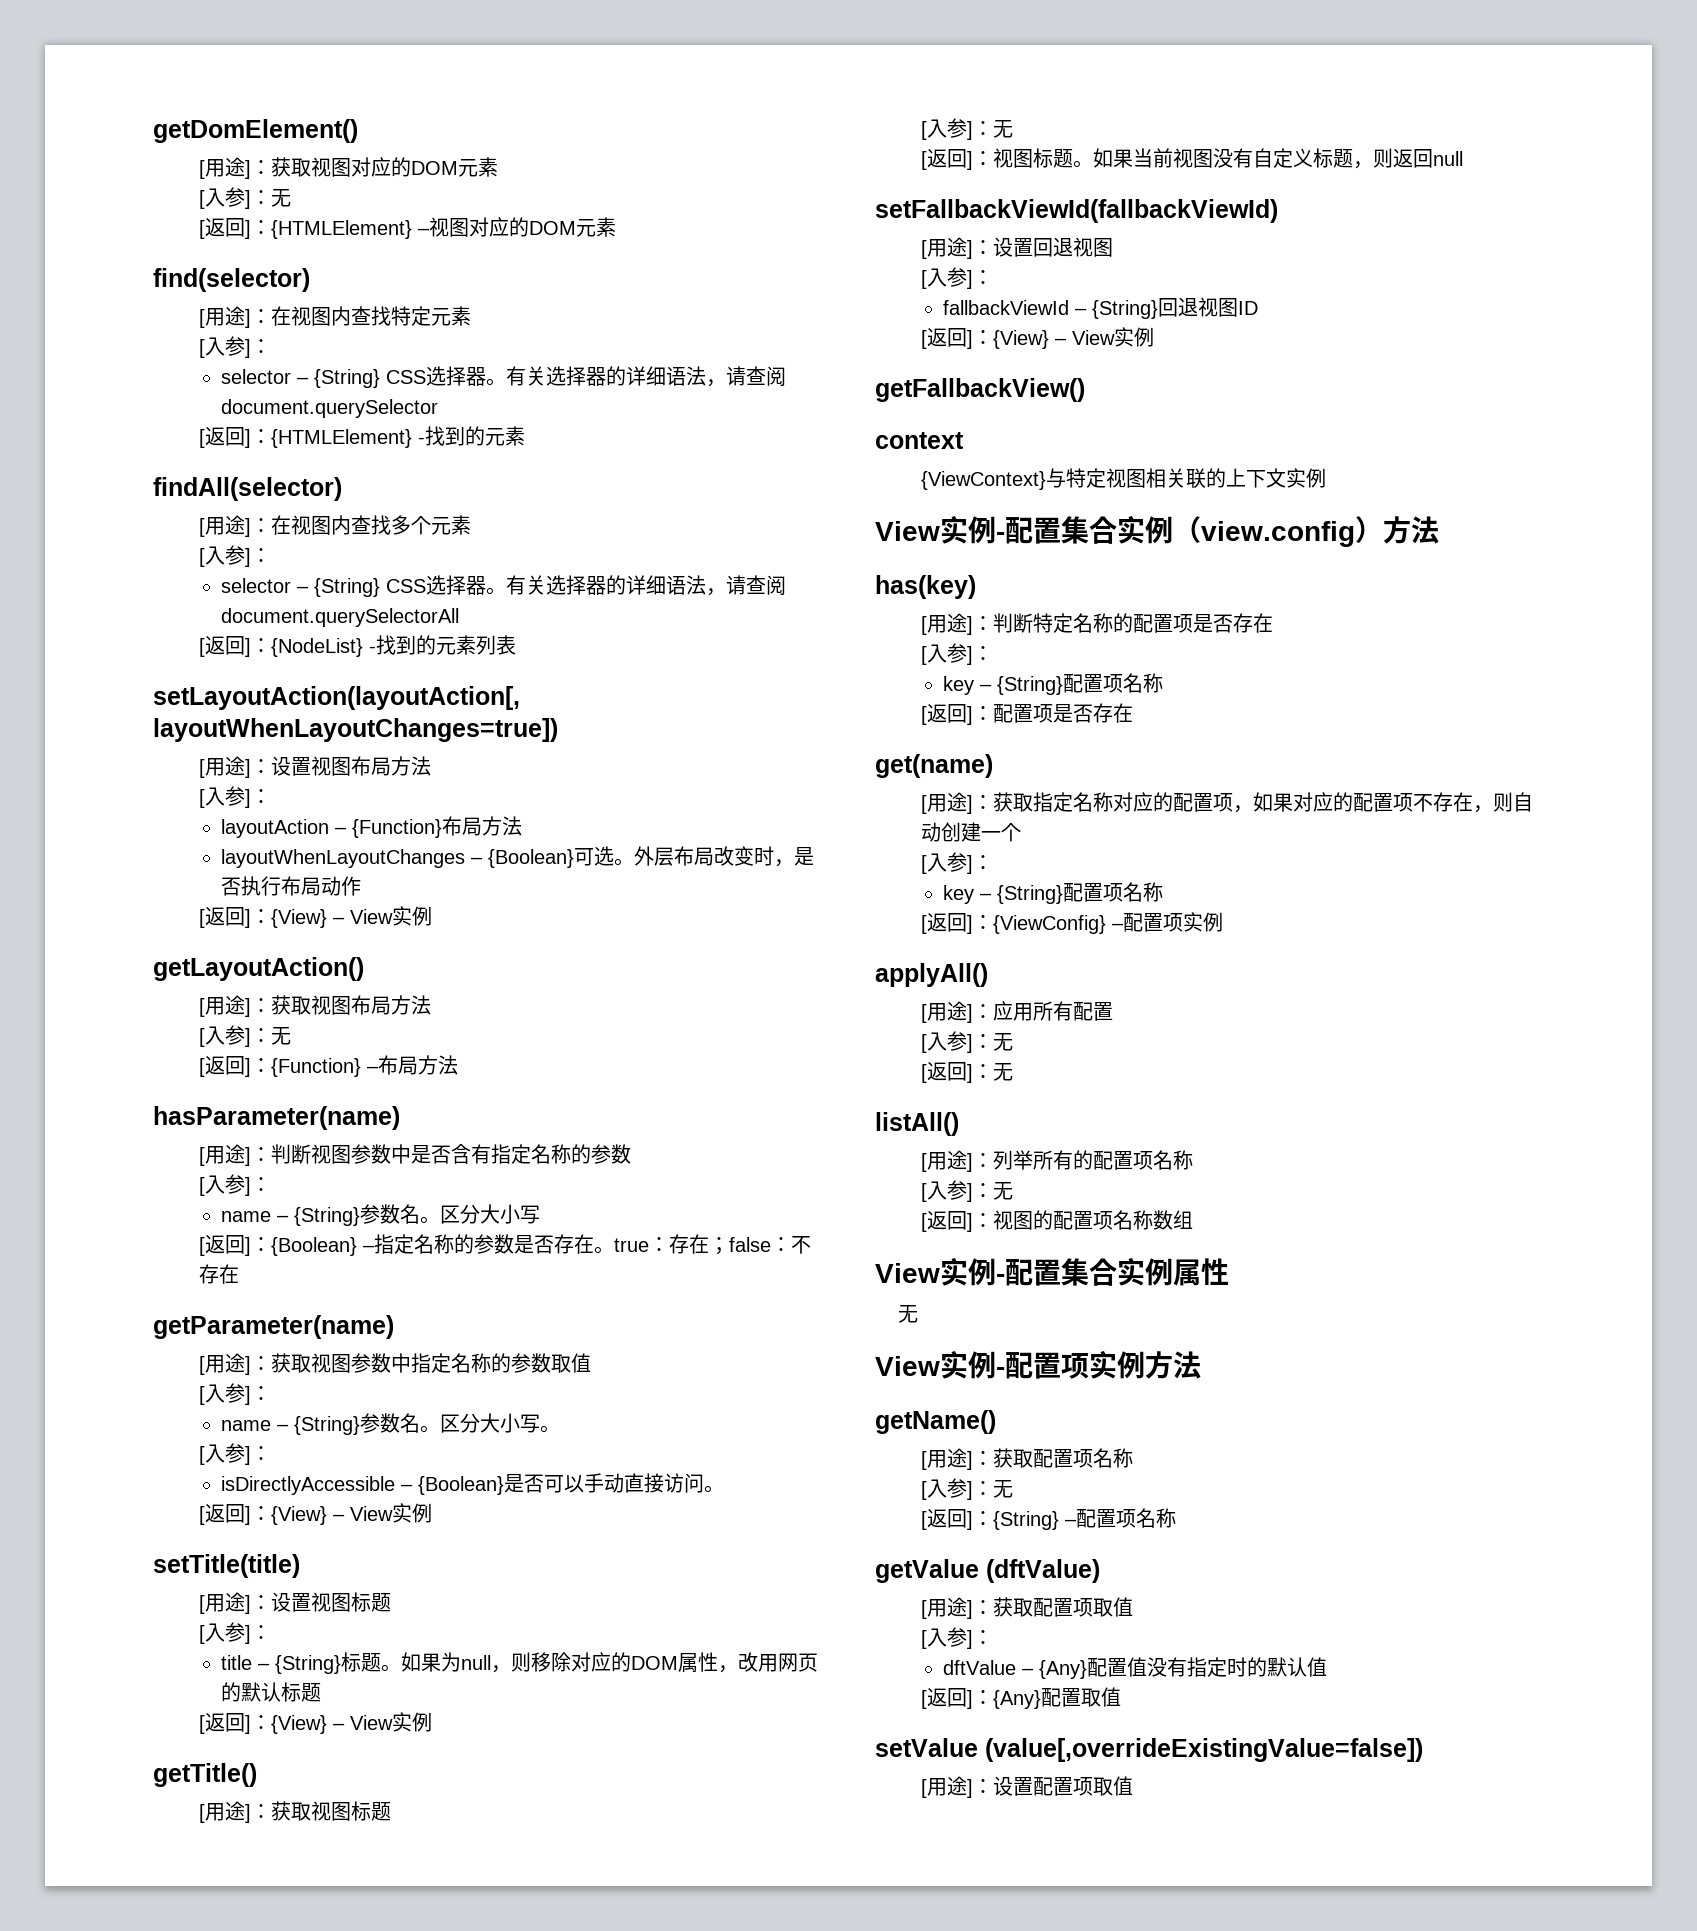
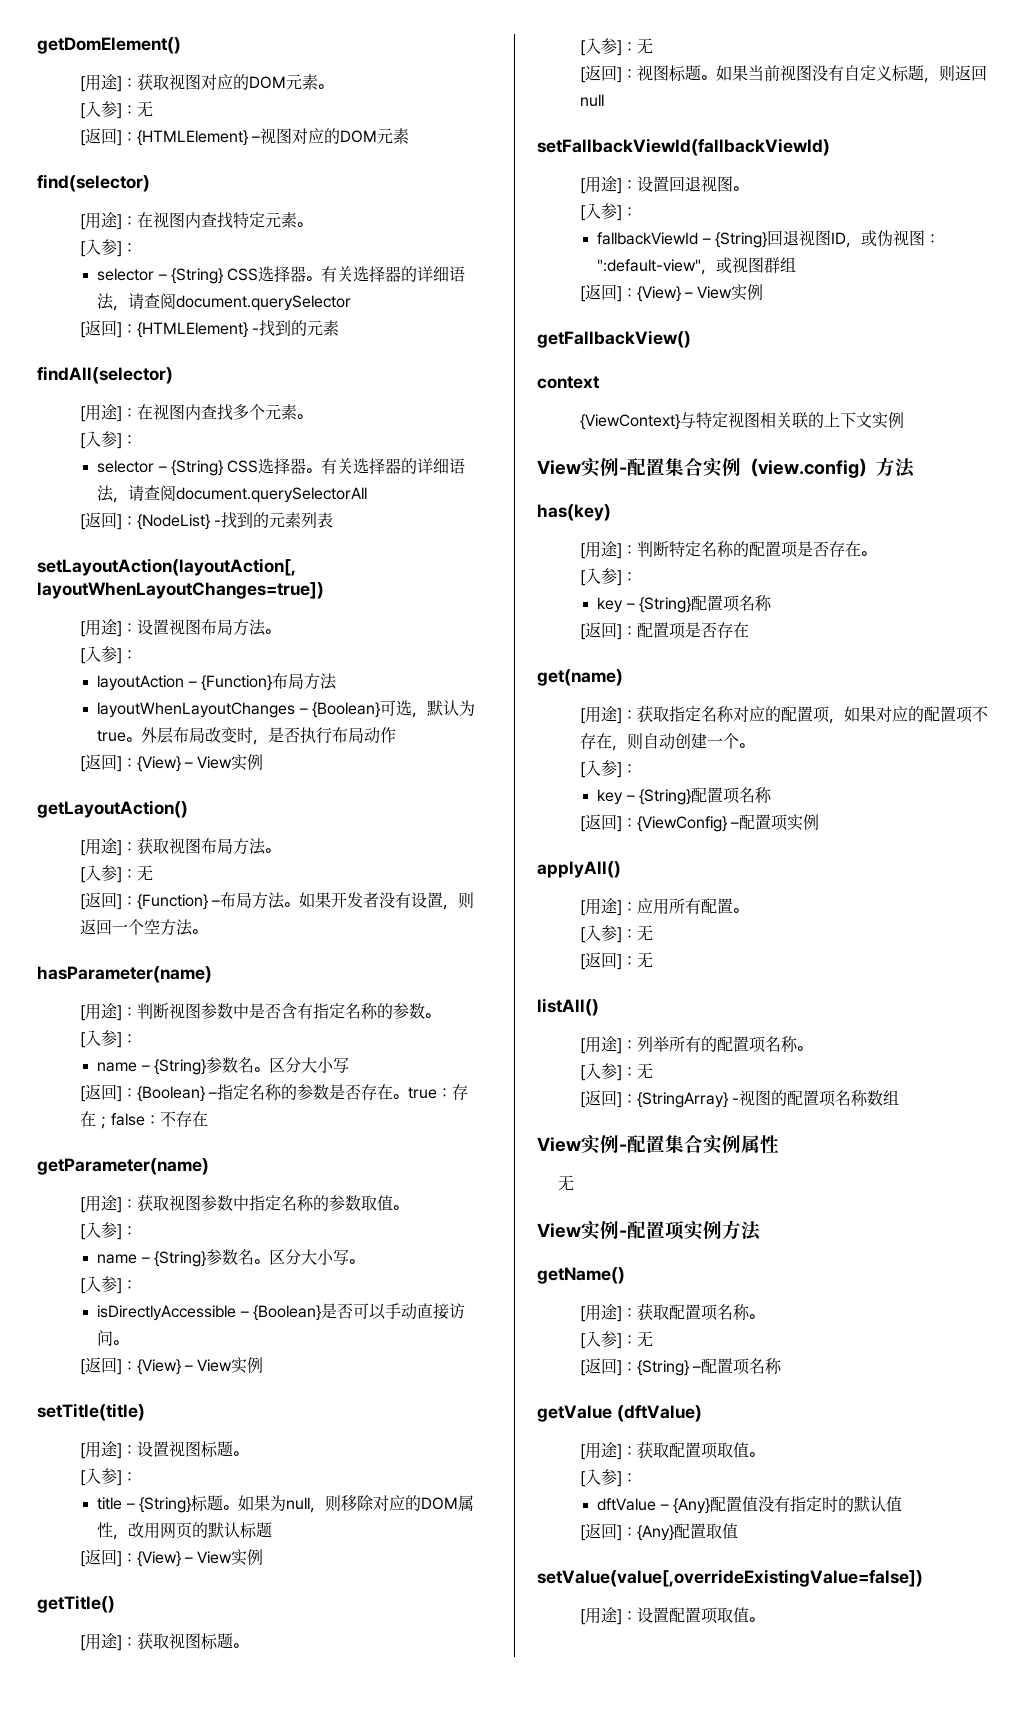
- [用途]：获取视图对应的DOM元素
+ [用途]：获取视图对应的DOM元素。
- [用途]：在视图内查找特定元素
+ [用途]：在视图内查找特定元素。
- [用途]：在视图内查找多个元素
+ [用途]：在视图内查找多个元素。
- [用途]：设置视图布局方法
+ [用途]：设置视图布局方法。
- layoutWhenLayoutChanges – {Boolean}可选。
+ layoutWhenLayoutChanges – {Boolean}可选，默认为true。
- [用途]：获取视图布局方法
+ [用途]：获取视图布局方法。
- [返回]：{Function} –布局方法
+ [返回]：{Function} –布局方法。如果开发者没有设置，则返回一个空方法。
- [用途]：判断视图参数中是否含有指定名称的参数
+ [用途]：判断视图参数中是否含有指定名称的参数。
- [用途]：获取视图参数中指定名称的参数取值
+ [用途]：获取视图参数中指定名称的参数取值。
- [用途]：设置视图标题
+ [用途]：设置视图标题。
- [用途]：获取视图标题
+ [用途]：获取视图标题。
- [用途]：设置回退视图
+ [用途]：设置回退视图。
- fallbackViewId – {String}回退视图ID
+ fallbackViewId – {String}回退视图ID，或伪视图：":default-view"，或视图群组
- [用途]：判断特定名称的配置项是否存在
+ [用途]：判断特定名称的配置项是否存在。
- [用途]：获取指定名称对应的配置项，如果对应的配置项不存在，则自动创建一个
+ [用途]：获取指定名称对应的配置项，如果对应的配置项不存在，则自动创建一个。
- [用途]：应用所有配置
+ [用途]：应用所有配置。
- [用途]：列举所有的配置项名称
+ [用途]：列举所有的配置项名称。
  [入参]：无
- [返回]：视图的配置项名称数组
+ [返回]：{StringArray} -视图的配置项名称数组
- [用途]：获取配置项名称
+ [用途]：获取配置项名称。
- [用途]：获取配置项取值
+ [用途]：获取配置项取值。
- setValue (value[,overrideExistingValue=false])
+ setValue(value[,overrideExistingValue=false])
- [用途]：设置配置项取值
+ [用途]：设置配置项取值。

